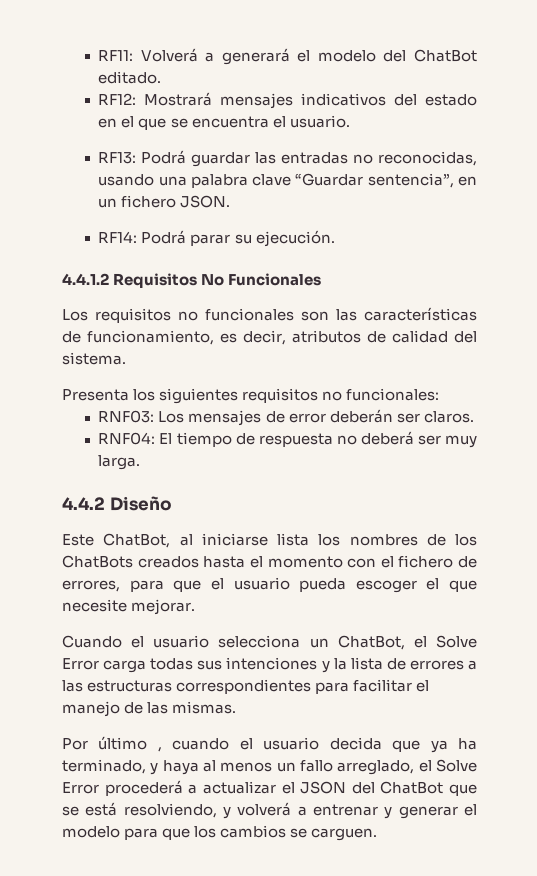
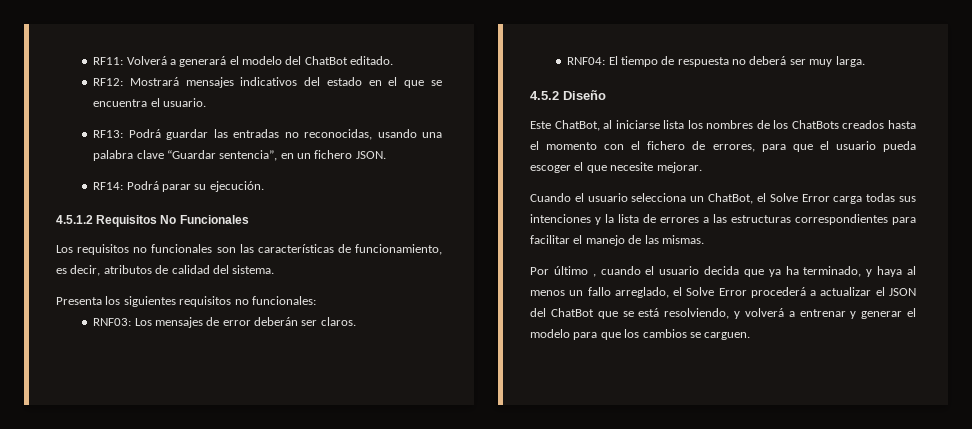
- 4.4.1.2 Requisitos No Funcionales
+ 4.5.1.2 Requisitos No Funcionales
- 4.4.2 Diseño
+ 4.5.2 Diseño

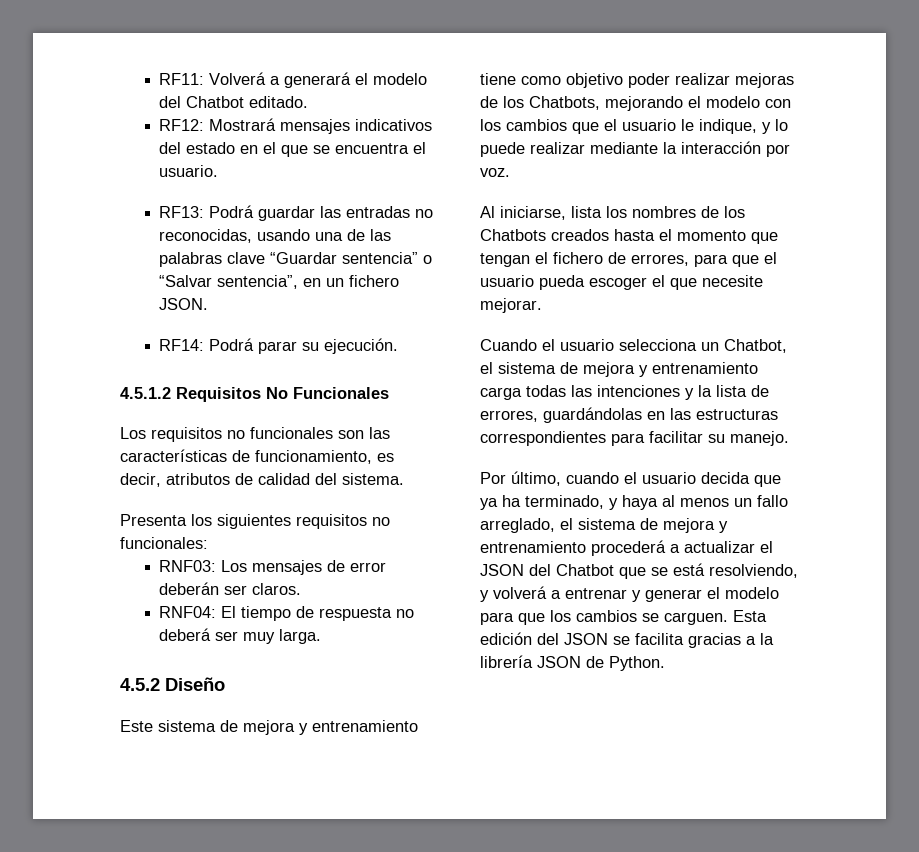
- RF11: Volverá a generará el modelo del ChatBot editado.
+ RF11: Volverá a generará el modelo del Chatbot editado.
- RF13: Podrá guardar las entradas no reconocidas, usando una palabra clave “Guardar sentencia”, en un fichero JSON.
+ RF13: Podrá guardar las entradas no reconocidas, usando una de las palabras clave “Guardar sentencia” o “Salvar sentencia”, en un fichero JSON.
- Este ChatBot, al iniciarse lista los nombres de los ChatBots creados hasta el momento con el fichero de errores, para que el usuario pueda escoger el que necesite mejorar.
+ Este sistema de mejora y entrenamiento tiene como objetivo poder realizar mejoras de los Chatbots, mejorando el modelo con los cambios que el usuario le indique, y lo puede realizar mediante la interacción por voz.
+ Al iniciarse, lista los nombres de los Chatbots creados hasta el momento que tengan el fichero de errores, para que el usuario pueda escoger el que necesite mejorar.
- Cuando el usuario selecciona un ChatBot, el Solve Error carga todas sus intenciones y la lista de errores a las estructuras correspondientes para facilitar el manejo de las mismas.
+ Cuando el usuario selecciona un Chatbot, el sistema de mejora y entrenamiento carga todas las intenciones y la lista de errores, guardándolas en las estructuras correspondientes para facilitar su manejo.
- Por último , cuando el usuario decida que ya ha terminado, y haya al menos un fallo arreglado, el Solve Error procederá a actualizar el JSON del ChatBot que se está resolviendo, y volverá a entrenar y generar el modelo para que los cambios se carguen.
+ Por último, cuando el usuario decida que ya ha terminado, y haya al menos un fallo arreglado, el sistema de mejora y entrenamiento procederá a actualizar el JSON del Chatbot que se está resolviendo, y volverá a entrenar y generar el modelo para que los cambios se carguen.
+ Esta edición del JSON se facilita gracias a la librería JSON de Python.

